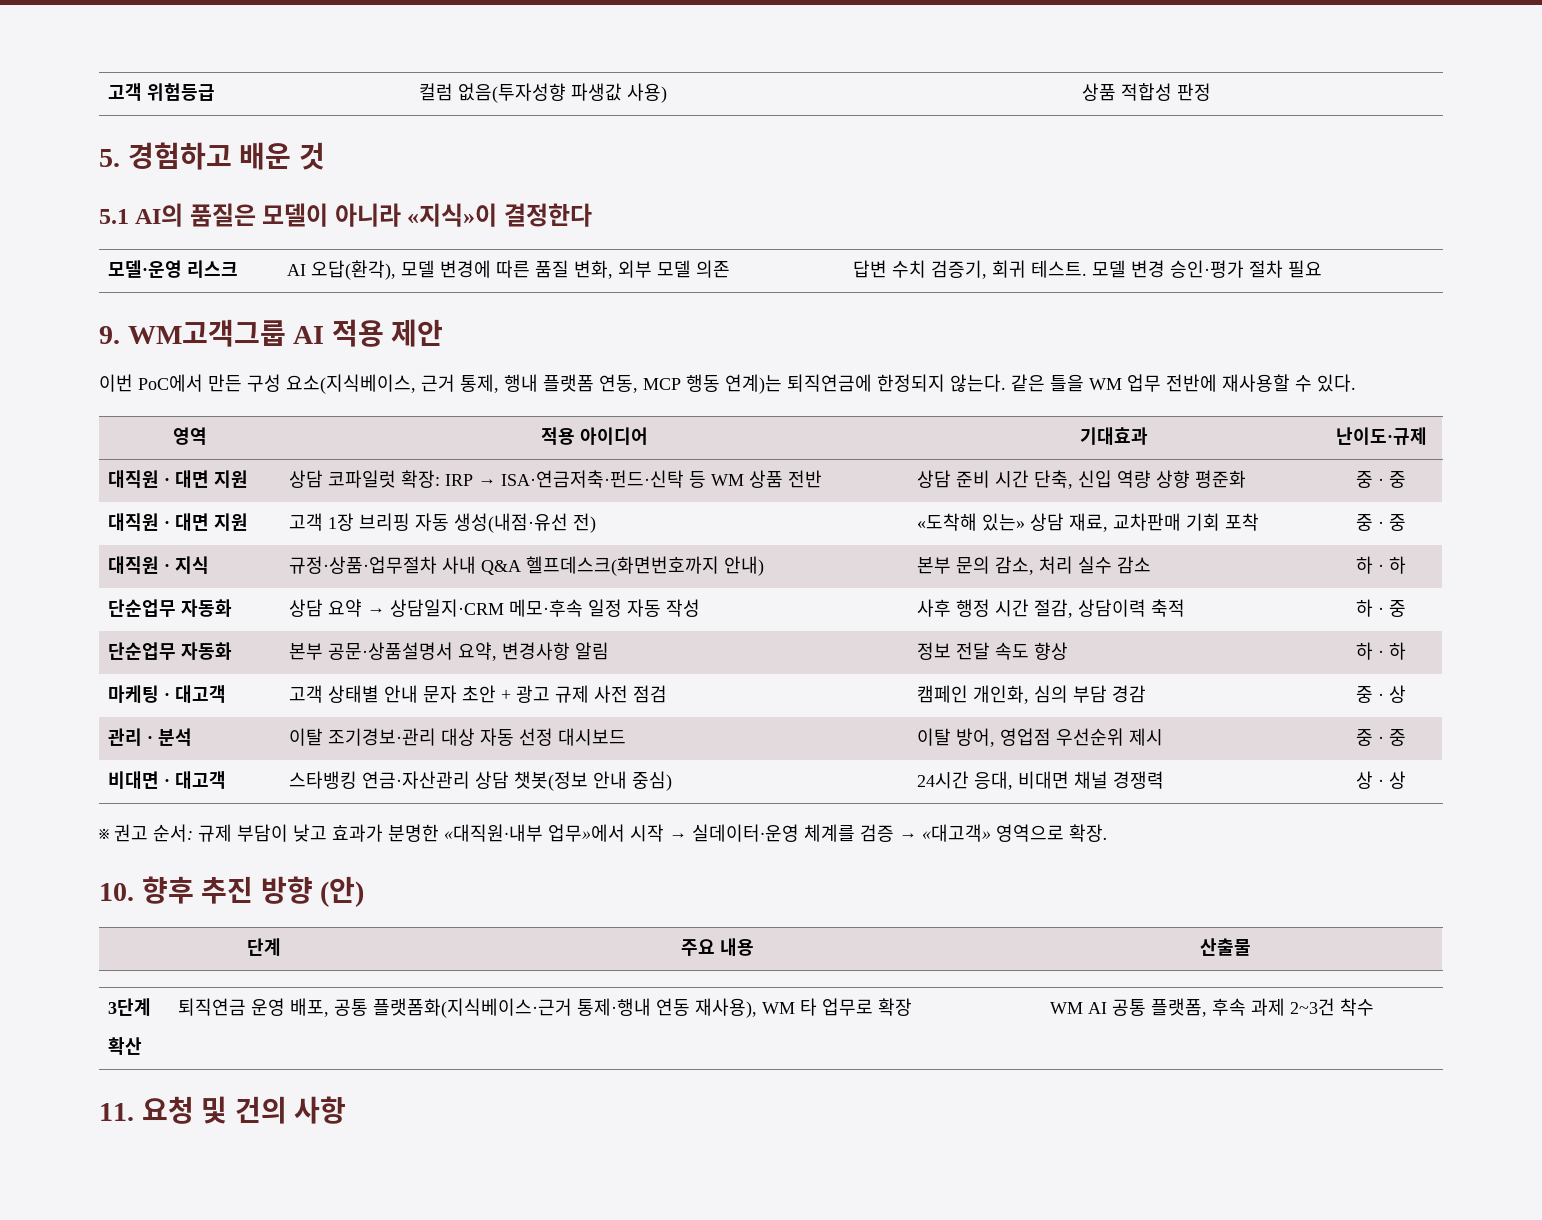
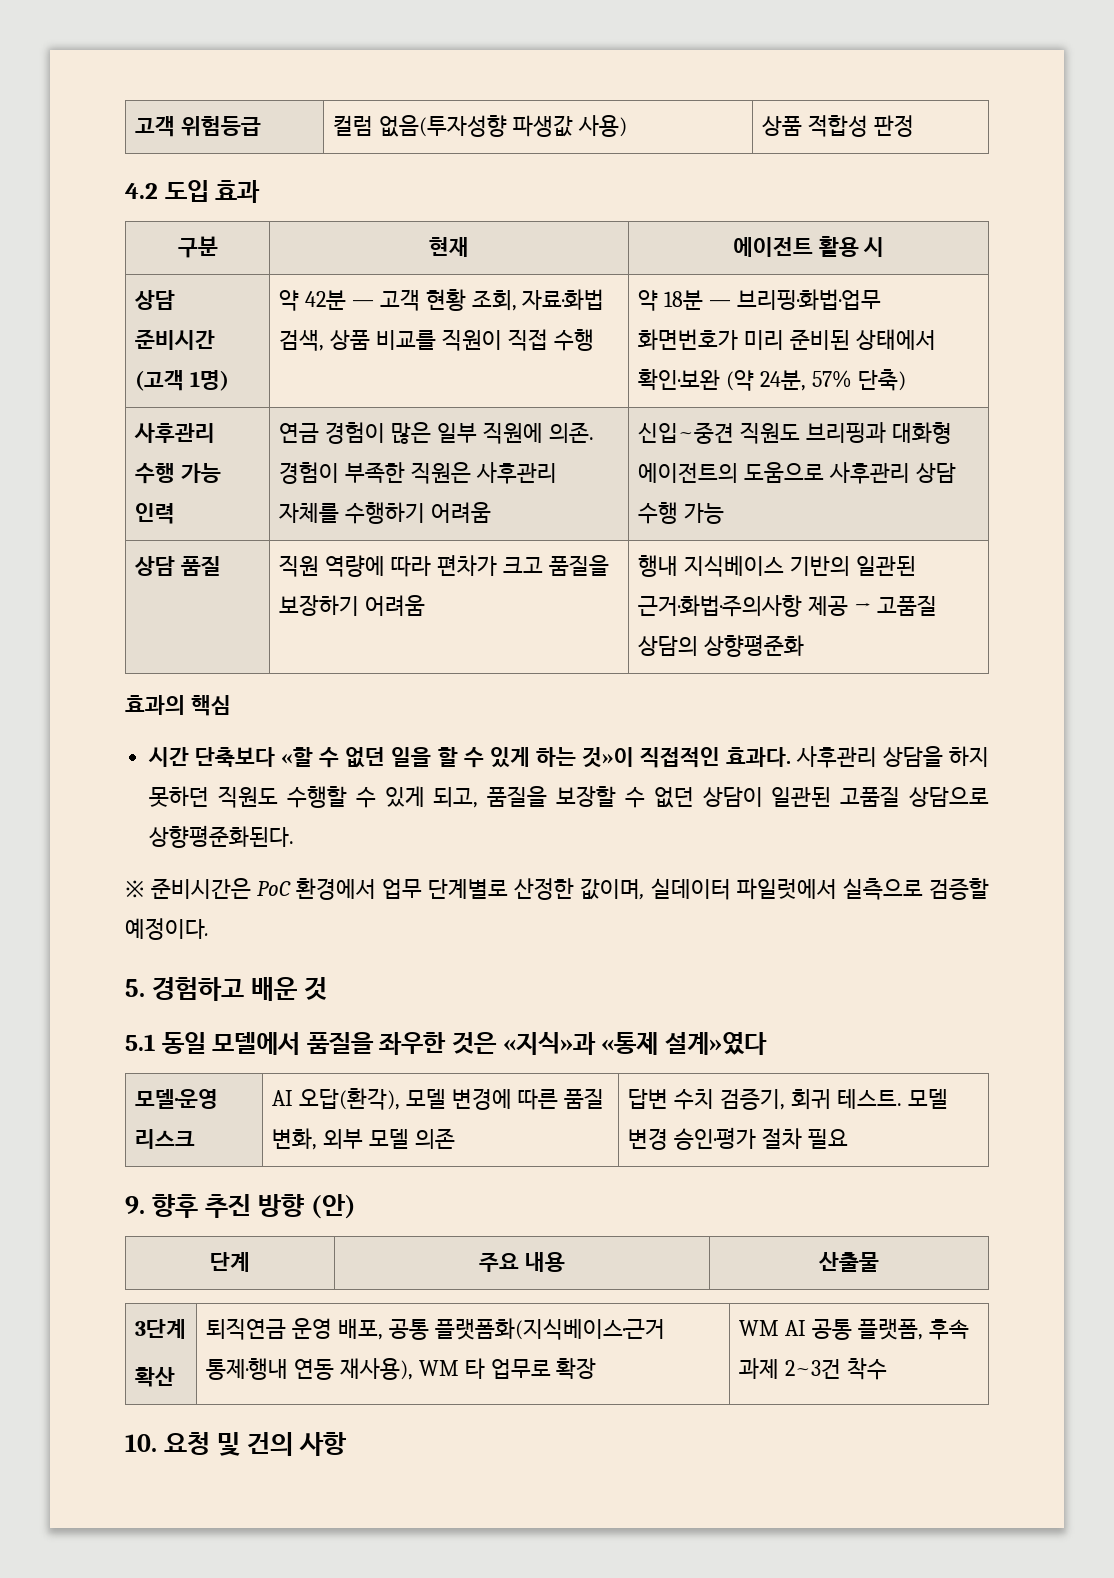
+ 4.2 도입 효과
+ 구분 | 현재 | 에이전트 활용 시
+ 상담 준비시간 (고객 1명) | 약 42분 — 고객 현황 조회, 자료·화법 검색, 상품 비교를 직원이 직접 수행 | 약 18분 — 브리핑·화법·업무 화면번호가 미리 준비된 상태에서 확인·보완 (약 24분, 57% 단축)
+ 사후관리 수행 가능 인력 | 연금 경험이 많은 일부 직원에 의존. 경험이 부족한 직원은 사후관리 자체를 수행하기 어려움 | 신입~중견 직원도 브리핑과 대화형 에이전트의 도움으로 사후관리 상담 수행 가능
+ 상담 품질 | 직원 역량에 따라 편차가 크고 품질을 보장하기 어려움 | 행내 지식베이스 기반의 일관된 근거·화법·주의사항 제공 → 고품질 상담의 상향평준화
+ 효과의 핵심
+ 시간 단축보다 «할 수 없던 일을 할 수 있게 하는 것»이 직접적인 효과다. 사후관리 상담을 하지 못하던 직원도 수행할 수 있게 되고, 품질을 보장할 수 없던 상담이 일관된 고품질 상담으로 상향평준화된다.
+ ※ 준비시간은 PoC 환경에서 업무 단계별로 산정한 값이며, 실데이터 파일럿에서 실측으로 검증할 예정이다.
- 5.1 AI의 품질은 모델이 아니라 «지식»이 결정한다
+ 5.1 동일 모델에서 품질을 좌우한 것은 «지식»과 «통제 설계»였다
- 9. WM고객그룹 AI 적용 제안
- 이번 PoC에서 만든 구성 요소(지식베이스, 근거 통제, 행내 플랫폼 연동, MCP 행동 연계)는 퇴직연금에 한정되지 않는다. 같은 틀을 WM 업무 전반에 재사용할 수 있다.
- 영역 | 적용 아이디어 | 기대효과 | 난이도·규제
- 대직원 · 대면 지원 | 상담 코파일럿 확장: IRP → ISA·연금저축·펀드·신탁 등 WM 상품 전반 | 상담 준비 시간 단축, 신입 역량 상향 평준화 | 중 · 중
- 대직원 · 대면 지원 | 고객 1장 브리핑 자동 생성(내점·유선 전) | «도착해 있는» 상담 재료, 교차판매 기회 포착 | 중 · 중
- 대직원 · 지식 | 규정·상품·업무절차 사내 Q&A 헬프데스크(화면번호까지 안내) | 본부 문의 감소, 처리 실수 감소 | 하 · 하
- 단순업무 자동화 | 상담 요약 → 상담일지·CRM 메모·후속 일정 자동 작성 | 사후 행정 시간 절감, 상담이력 축적 | 하 · 중
- 단순업무 자동화 | 본부 공문·상품설명서 요약, 변경사항 알림 | 정보 전달 속도 향상 | 하 · 하
- 마케팅 · 대고객 | 고객 상태별 안내 문자 초안 + 광고 규제 사전 점검 | 캠페인 개인화, 심의 부담 경감 | 중 · 상
- 관리 · 분석 | 이탈 조기경보·관리 대상 자동 선정 대시보드 | 이탈 방어, 영업점 우선순위 제시 | 중 · 중
- 비대면 · 대고객 | 스타뱅킹 연금·자산관리 상담 챗봇(정보 안내 중심) | 24시간 응대, 비대면 채널 경쟁력 | 상 · 상
- ※ 권고 순서: 규제 부담이 낮고 효과가 분명한 «대직원·내부 업무»에서 시작 → 실데이터·운영 체계를 검증 → «대고객» 영역으로 확장.
- 10. 향후 추진 방향 (안)
+ 9. 향후 추진 방향 (안)
- 11. 요청 및 건의 사항
+ 10. 요청 및 건의 사항

